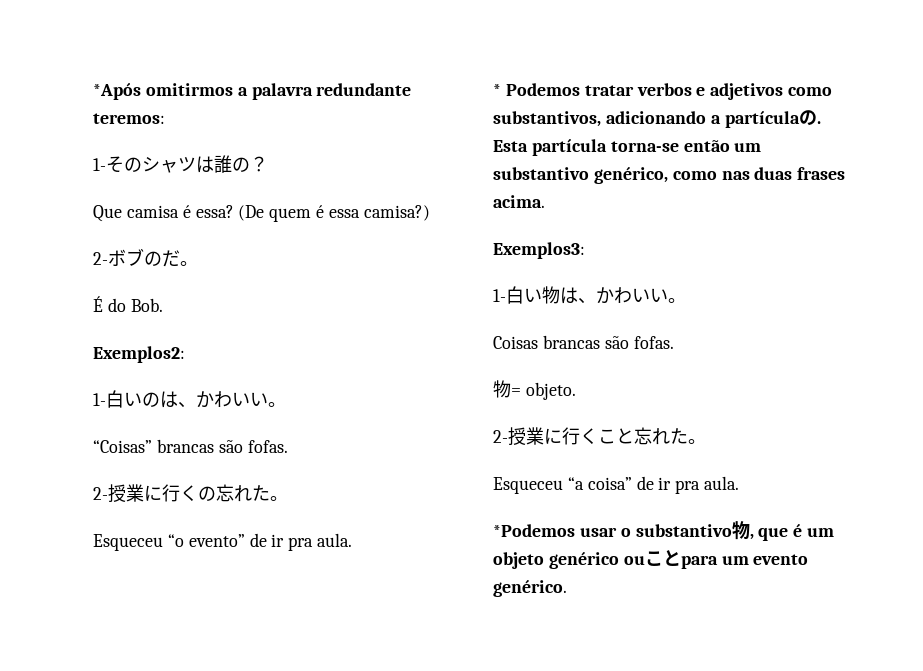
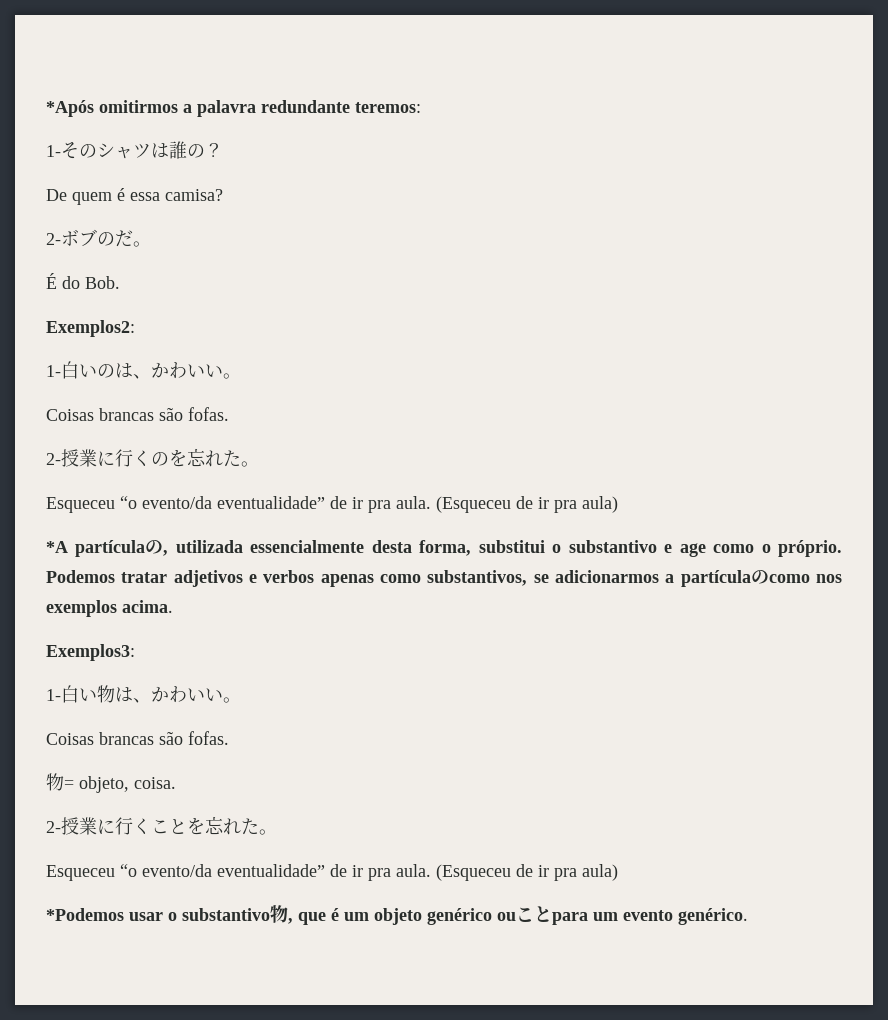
- Que camisa é essa? (De quem é essa camisa?)
+ De quem é essa camisa?
  1-白いのは、かわいい。
- “Coisas” brancas são fofas.
+ Coisas brancas são fofas.
- 2-授業に行くの忘れた。
- Esqueceu “o evento” de ir pra aula.
- * Podemos tratar verbos e adjetivos como substantivos, adicionando a partículaの. Esta partícula torna-se então um substantivo genérico, como nas duas frases acima.
+ 2-授業に行くのを忘れた。
+ Esqueceu “o evento/da eventualidade” de ir pra aula. (Esqueceu de ir pra aula)
+ *A partículaの, utilizada essencialmente desta forma, substitui o substantivo e age como o próprio. Podemos tratar adjetivos e verbos apenas como substantivos, se adicionarmos a partículaのcomo nos exemplos acima.
- 物= objeto.
+ 物= objeto, coisa.
- 2-授業に行くこと忘れた。
- Esqueceu “a coisa” de ir pra aula.
+ 2-授業に行くことを忘れた。
+ Esqueceu “o evento/da eventualidade” de ir pra aula. (Esqueceu de ir pra aula)

